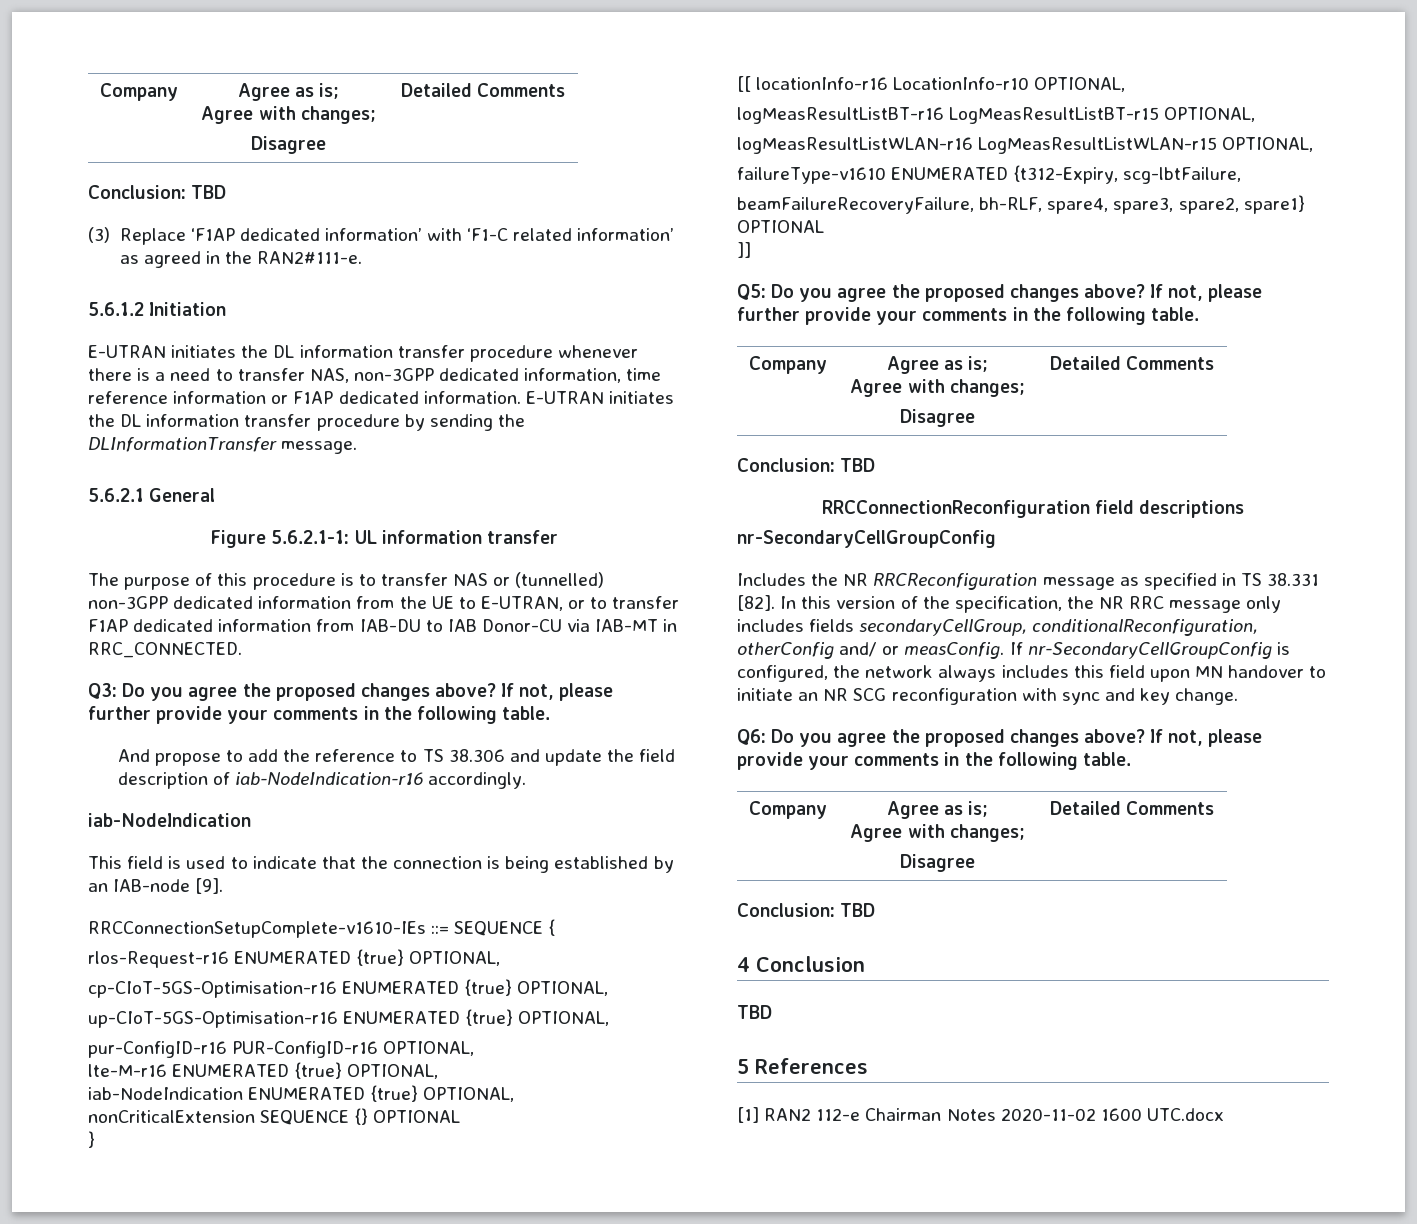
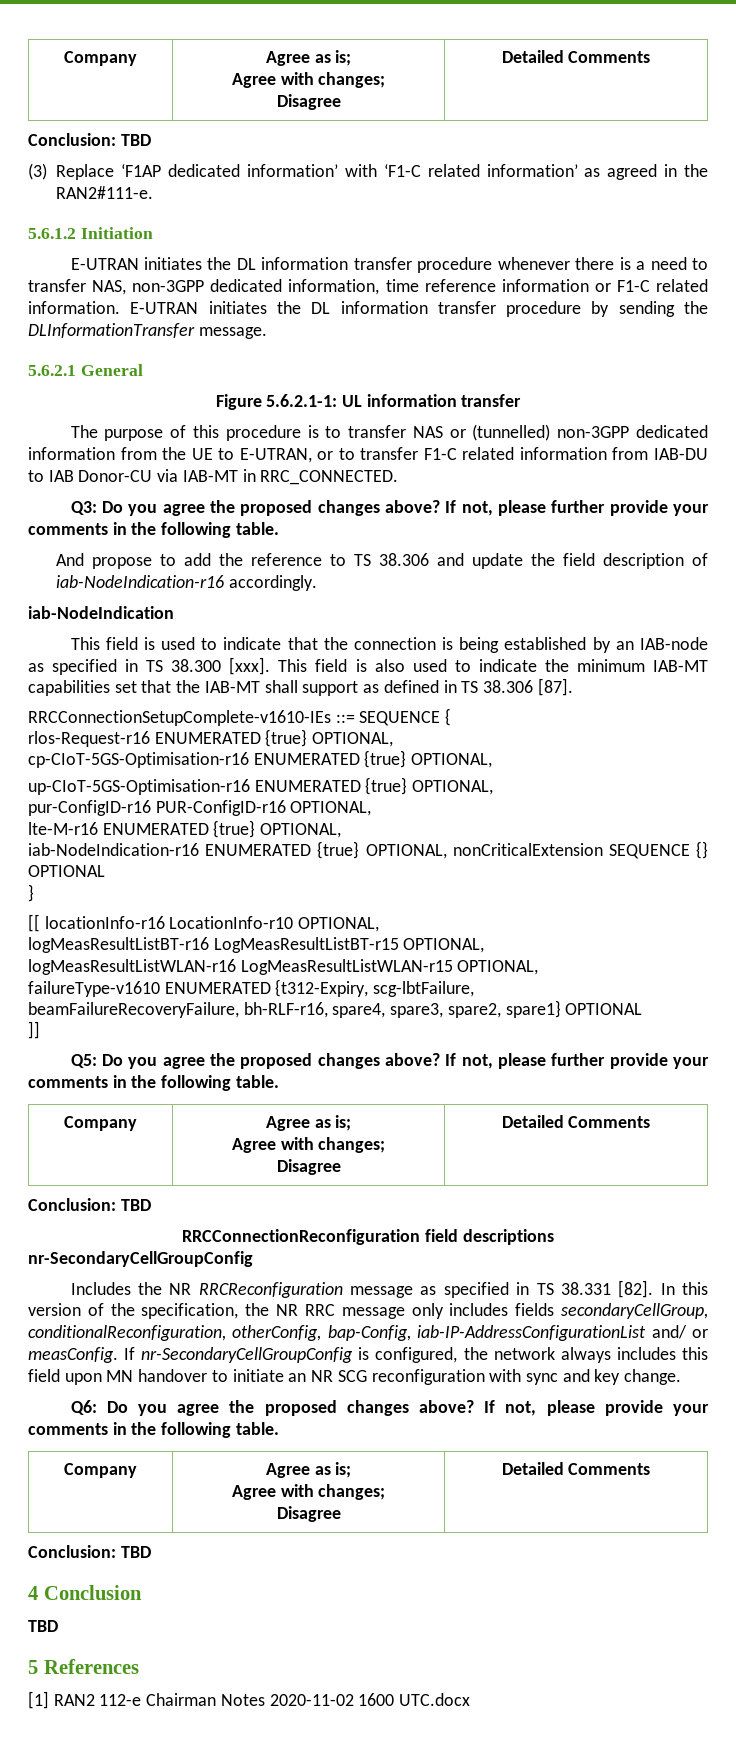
- E-UTRAN initiates the DL information transfer procedure whenever there is a need to transfer NAS, non-3GPP dedicated information, time reference information or F1AP dedicated information.
+ E-UTRAN initiates the DL information transfer procedure whenever there is a need to transfer NAS, non-3GPP dedicated information, time reference information or F1-C related information.
- The purpose of this procedure is to transfer NAS or (tunnelled) non-3GPP dedicated information from the UE to E-UTRAN, or to transfer F1AP dedicated information from IAB-DU to IAB Donor-CU via IAB-MT in RRC_CONNECTED.
+ The purpose of this procedure is to transfer NAS or (tunnelled) non-3GPP dedicated information from the UE to E-UTRAN, or to transfer F1-C related information from IAB-DU to IAB Donor-CU via IAB-MT in RRC_CONNECTED.
- This field is used to indicate that the connection is being established by an IAB-node [9].
+ This field is used to indicate that the connection is being established by an IAB-node as specified in TS 38.300 [xxx]. This field is also used to indicate the minimum IAB-MT capabilities set that the IAB-MT shall support as defined in TS 38.306 [87].
- iab-NodeIndication ENUMERATED {true} OPTIONAL, nonCriticalExtension SEQUENCE {} OPTIONAL
+ iab-NodeIndication-r16 ENUMERATED {true} OPTIONAL, nonCriticalExtension SEQUENCE {} OPTIONAL
- beamFailureRecoveryFailure, bh-RLF, spare4, spare3, spare2, spare1} OPTIONAL
+ beamFailureRecoveryFailure, bh-RLF-r16, spare4, spare3, spare2, spare1} OPTIONAL
- In this version of the specification, the NR RRC message only includes fields secondaryCellGroup, conditionalReconfiguration, otherConfig and/ or measConfig.
+ In this version of the specification, the NR RRC message only includes fields secondaryCellGroup, conditionalReconfiguration, otherConfig, bap-Config, iab-IP-AddressConfigurationList and/ or measConfig.

